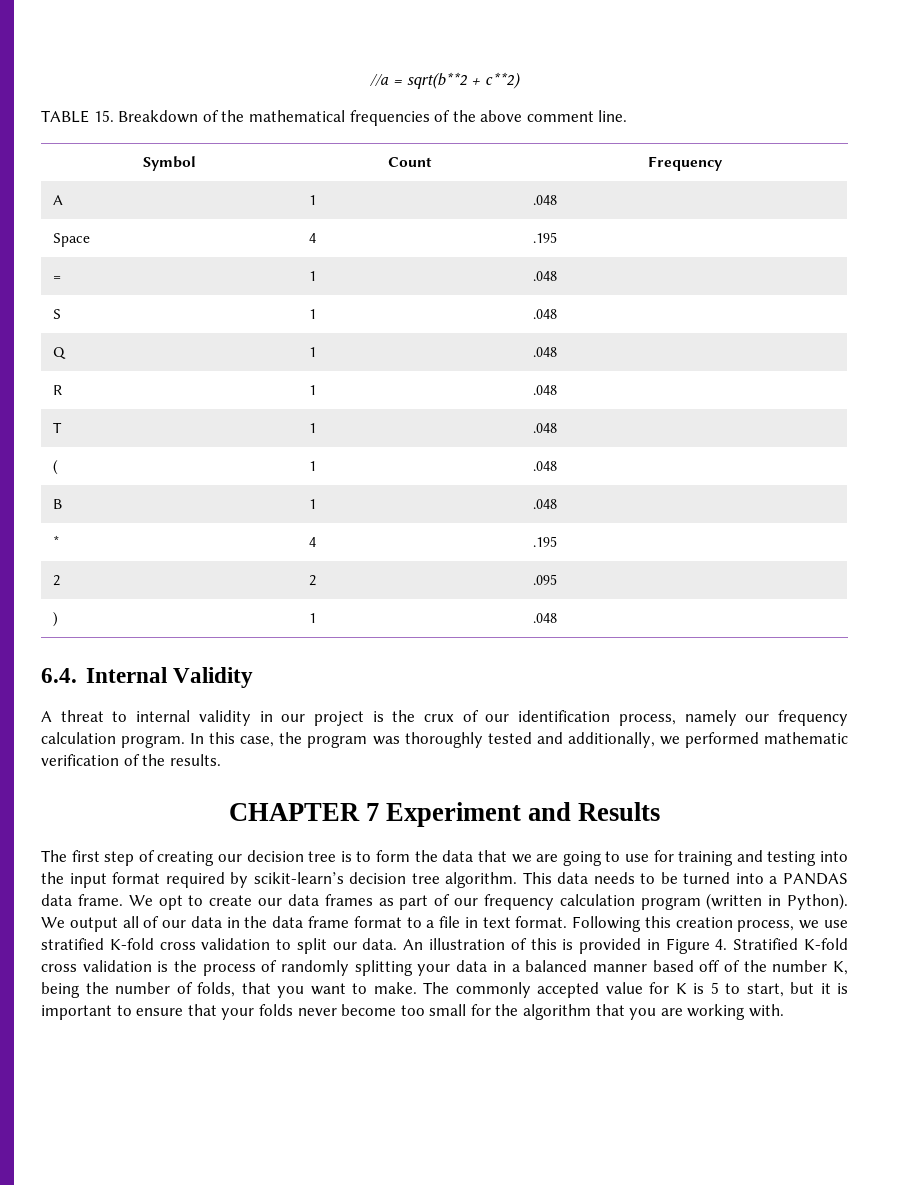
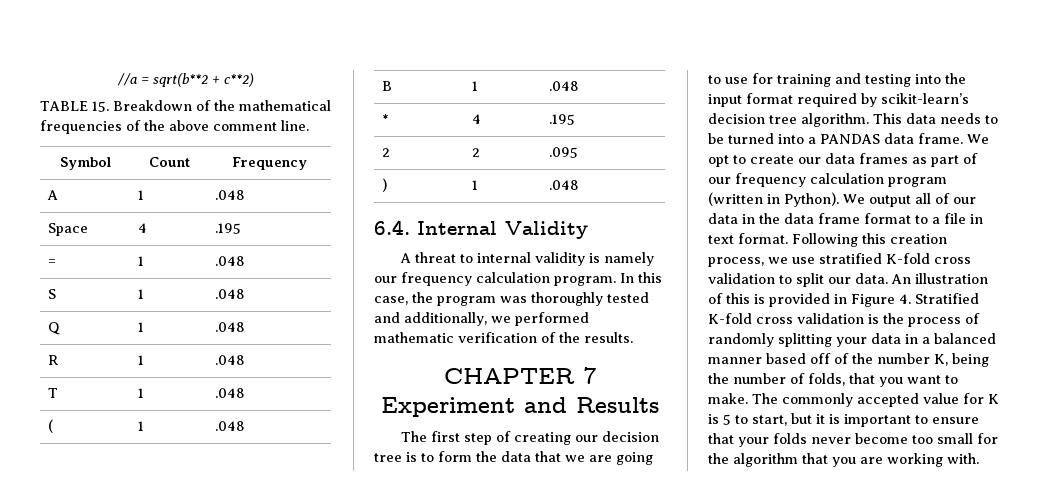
- A threat to internal validity in our project is the crux of our identification process, namely our frequency calculation program.
+ A threat to internal validity is namely our frequency calculation program.

